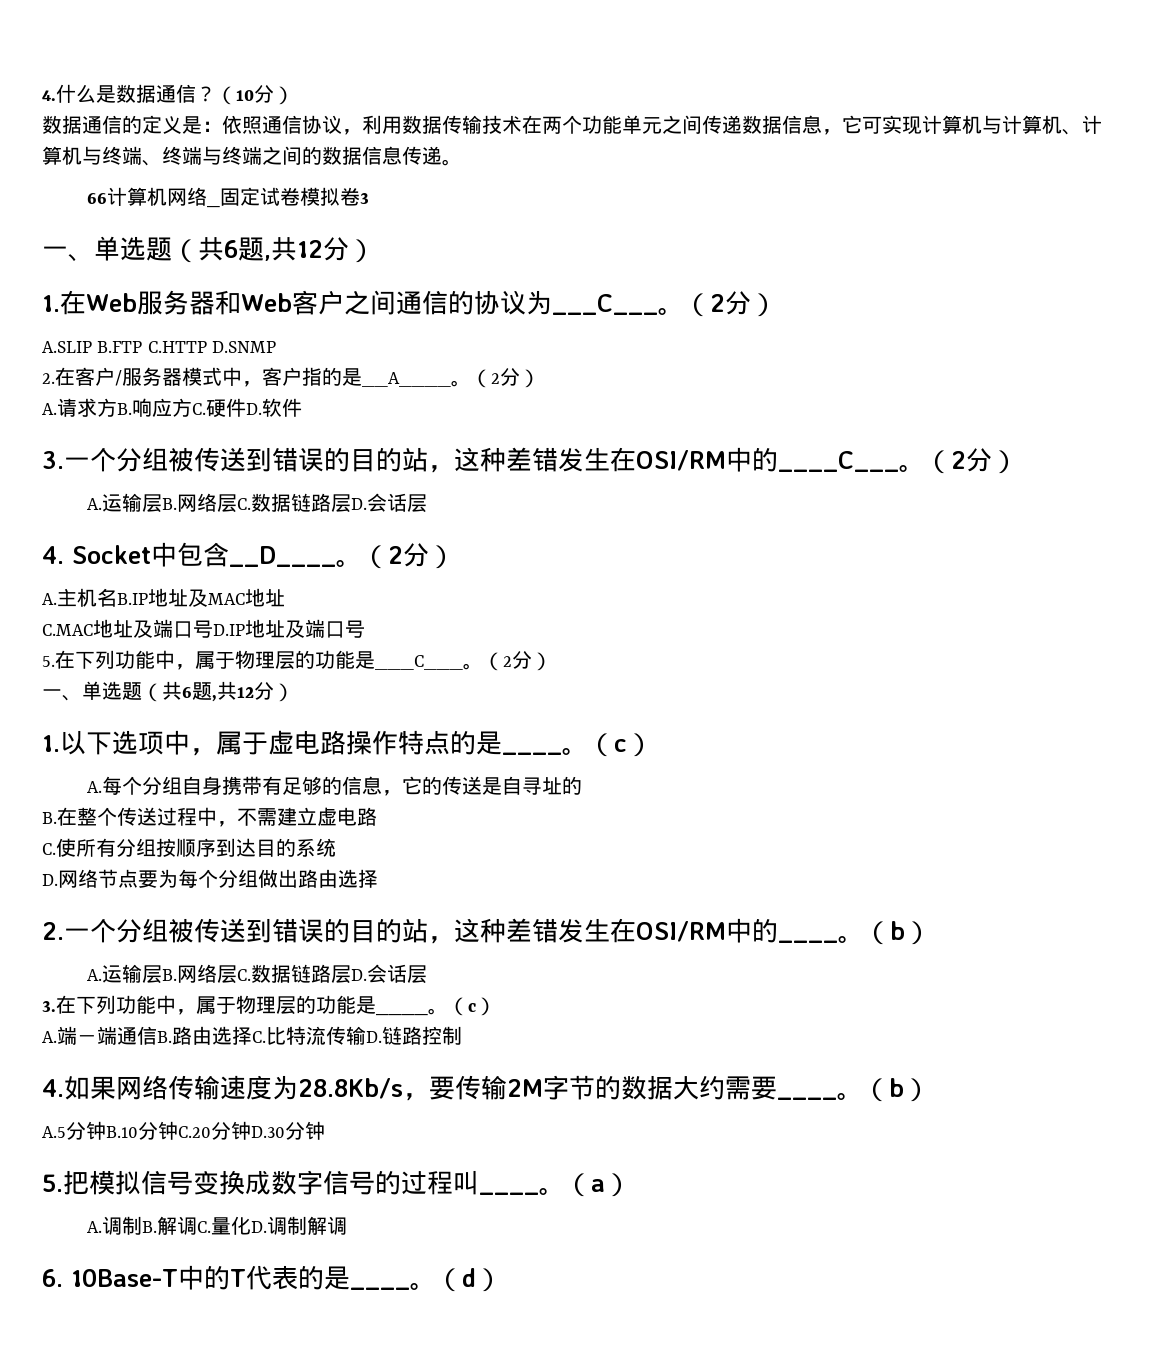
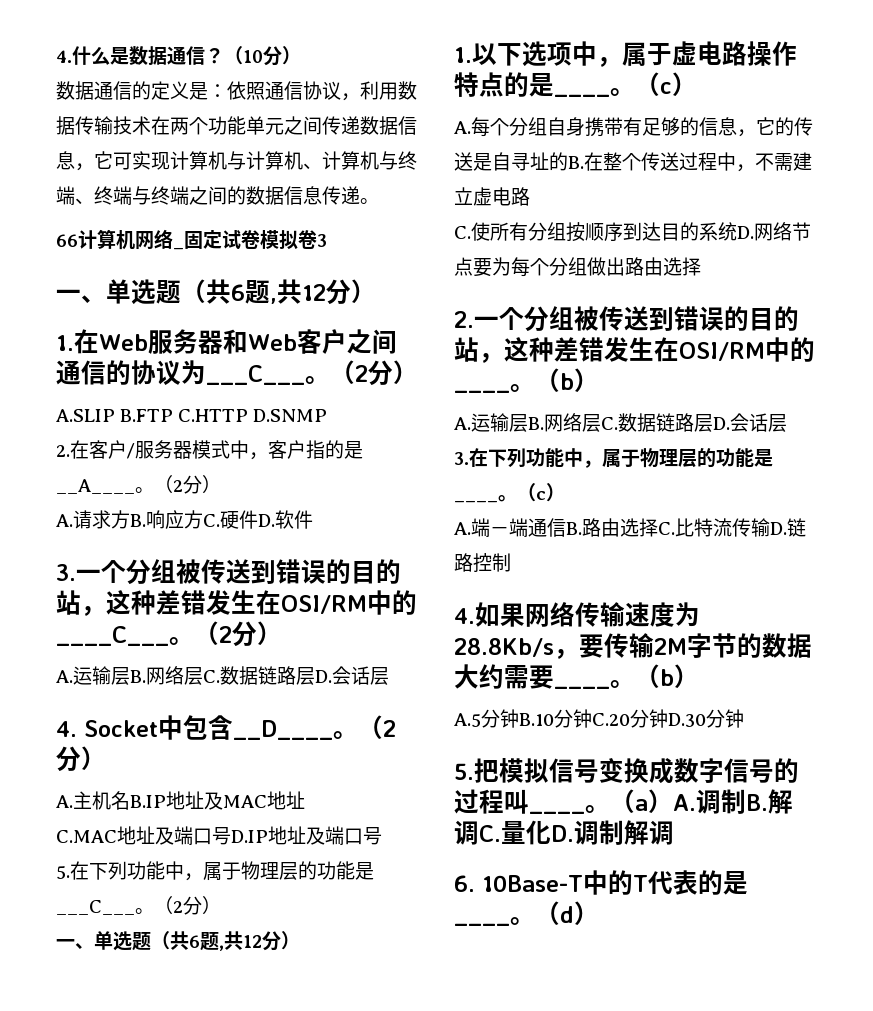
- A.每个分组自身携带有足够的信息，它的传送是自寻址的
- B.在整个传送过程中，不需建立虚电路
+ A.每个分组自身携带有足够的信息，它的传送是自寻址的B.在整个传送过程中，不需建立虚电路
- C.使所有分组按顺序到达目的系统
- D.网络节点要为每个分组做出路由选择
+ C.使所有分组按顺序到达目的系统D.网络节点要为每个分组做出路由选择
- （a）
- A.调制B.解调C.量化D.调制解调
+ （a）A.调制B.解调C.量化D.调制解调

